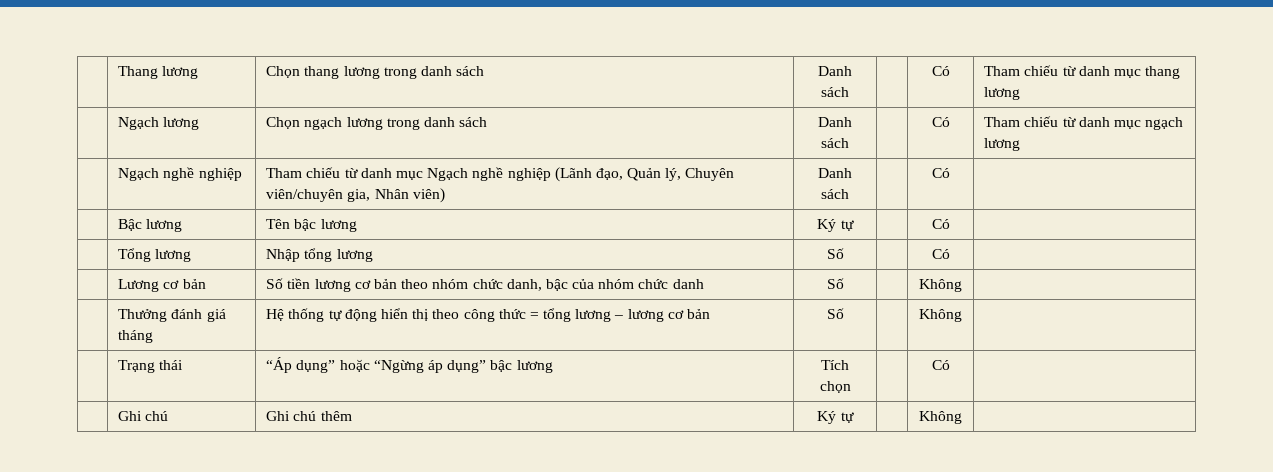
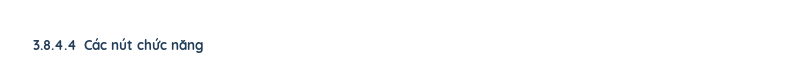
- | Thang lương | Chọn thang lương trong danh sách | Danh sách | | Có | Tham chiếu từ danh mục thang lương
- | Ngạch lương | Chọn ngạch lương trong danh sách | Danh sách | | Có | Tham chiếu từ danh mục ngạch lương
- | Ngạch nghề nghiệp | Tham chiếu từ danh mục Ngạch nghề nghiệp (Lãnh đạo, Quản lý, Chuyên viên/chuyên gia, Nhân viên) | Danh sách | | Có |
- | Bậc lương | Tên bậc lương | Ký tự | | Có |
- | Tổng lương | Nhập tổng lương | Số | | Có |
- | Lương cơ bản | Số tiền lương cơ bản theo nhóm chức danh, bậc của nhóm chức danh | Số | | Không |
- | Thưởng đánh giá tháng | Hệ thống tự động hiển thị theo công thức = tổng lương – lương cơ bản | Số | | Không |
- | Trạng thái | “Áp dụng” hoặc “Ngừng áp dụng” bậc lương | Tích chọn | | Có |
- | Ghi chú | Ghi chú thêm | Ký tự | | Không |
+ 3.8.4.4 Các nút chức năng

